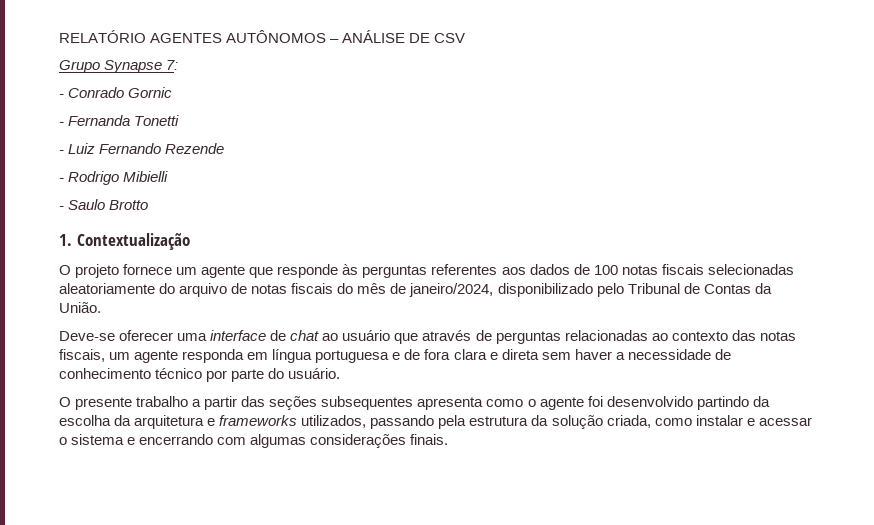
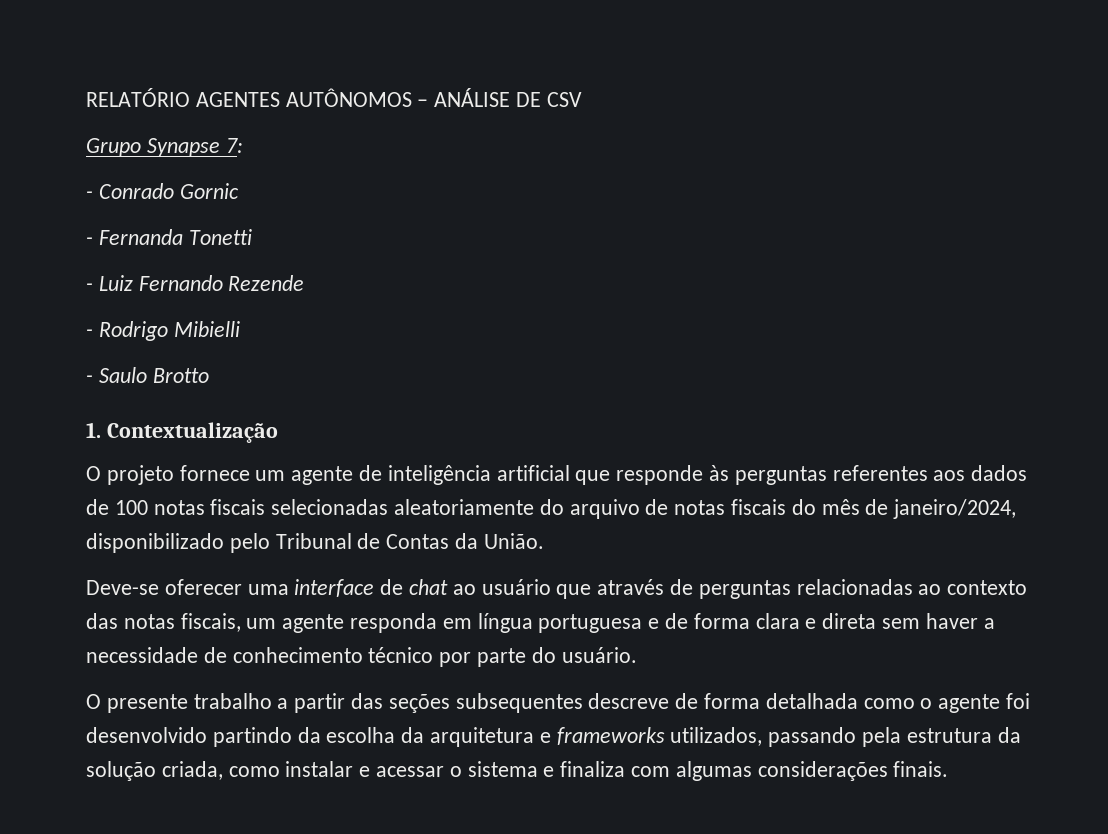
- O projeto fornece um agente que responde às perguntas referentes aos dados de 100 notas fiscais selecionadas aleatoriamente do arquivo de notas fiscais do mês de janeiro/2024, disponibilizado pelo Tribunal de Contas da União.
+ O projeto fornece um agente de inteligência artificial que responde às perguntas referentes aos dados de 100 notas fiscais selecionadas aleatoriamente do arquivo de notas fiscais do mês de janeiro/2024, disponibilizado pelo Tribunal de Contas da União.
- Deve-se oferecer uma interface de chat ao usuário que através de perguntas relacionadas ao contexto das notas fiscais, um agente responda em língua portuguesa e de fora clara e direta sem haver a necessidade de conhecimento técnico por parte do usuário.
+ Deve-se oferecer uma interface de chat ao usuário que através de perguntas relacionadas ao contexto das notas fiscais, um agente responda em língua portuguesa e de forma clara e direta sem haver a necessidade de conhecimento técnico por parte do usuário.
- O presente trabalho a partir das seções subsequentes apresenta como o agente foi desenvolvido partindo da escolha da arquitetura e frameworks utilizados, passando pela estrutura da solução criada, como instalar e acessar o sistema e encerrando com algumas considerações finais.
+ O presente trabalho a partir das seções subsequentes descreve de forma detalhada como o agente foi desenvolvido partindo da escolha da arquitetura e frameworks utilizados, passando pela estrutura da solução criada, como instalar e acessar o sistema e finaliza com algumas considerações finais.

